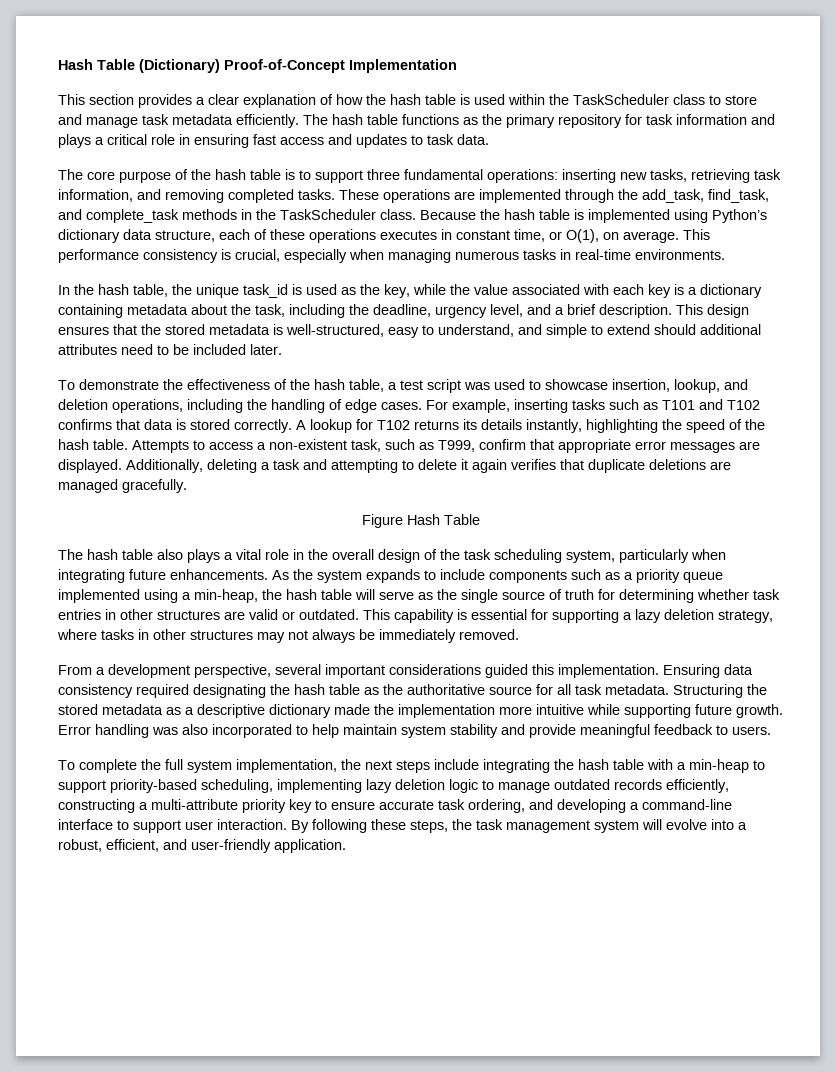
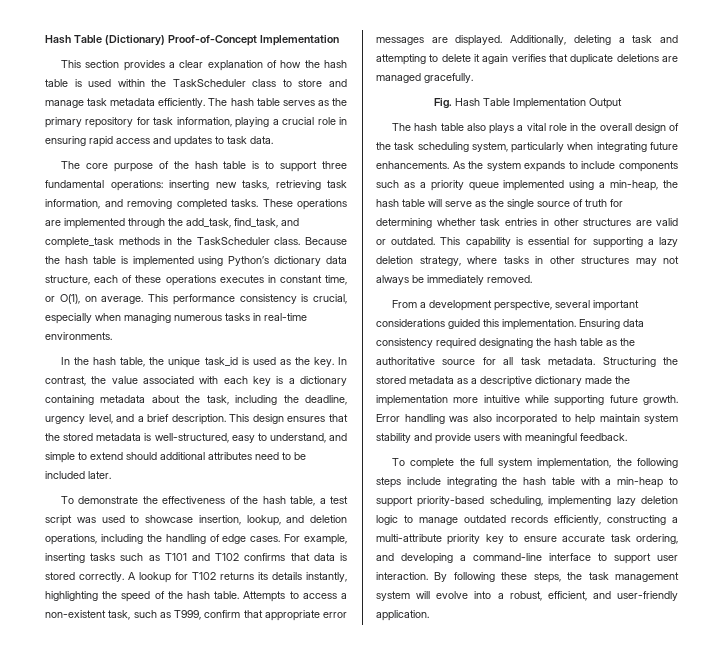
- The hash table functions as the primary repository for task information and plays a critical role in ensuring fast access and updates to task data.
+ The hash table serves as the primary repository for task information, playing a crucial role in ensuring rapid access and updates to task data.
- In the hash table, the unique task_id is used as the key, while the value associated with each key is a dictionary containing metadata about the task, including the deadline, urgency level, and a brief description.
+ In the hash table, the unique task_id is used as the key. In contrast, the value associated with each key is a dictionary containing metadata about the task, including the deadline, urgency level, and a brief description.
- Figure Hash Table
+ Fig. Hash Table Implementation Output
- Error handling was also incorporated to help maintain system stability and provide meaningful feedback to users.
+ Error handling was also incorporated to help maintain system stability and provide users with meaningful feedback.
- To complete the full system implementation, the next steps include integrating the hash table with a min-heap to support priority-based scheduling, implementing lazy deletion logic to manage outdated records efficiently, constructing a multi-attribute priority key to ensure accurate task ordering, and developing a command-line interface to support user interaction.
+ To complete the full system implementation, the following steps include integrating the hash table with a min-heap to support priority-based scheduling, implementing lazy deletion logic to manage outdated records efficiently, constructing a multi-attribute priority key to ensure accurate task ordering, and developing a command-line interface to support user interaction.

